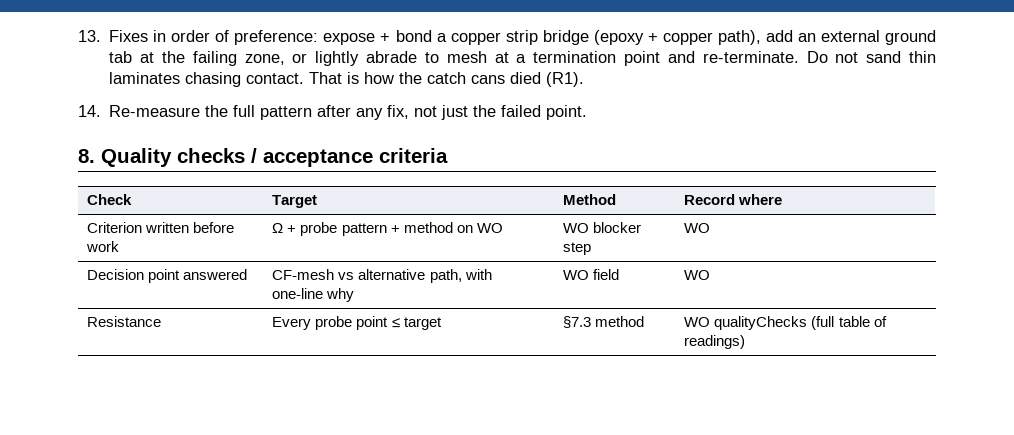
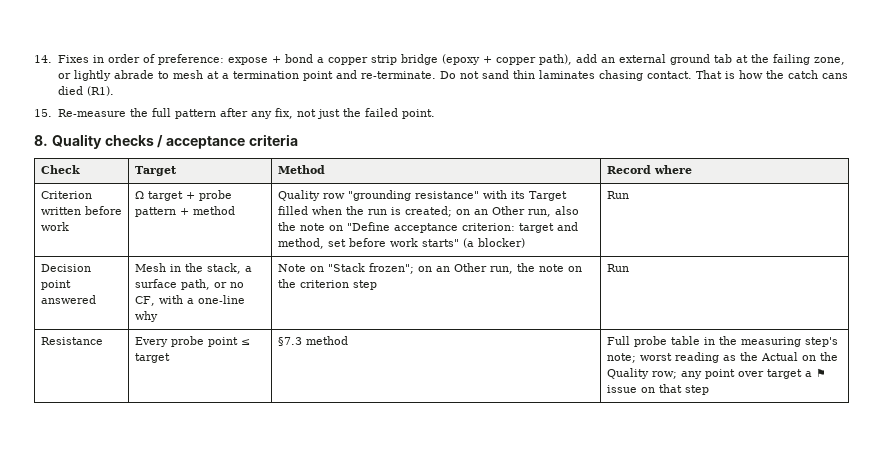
- 13. Fixes in order of preference: expose + bond a copper strip bridge (epoxy + copper path), add an external ground tab at the failing zone, or lightly abrade to mesh at a termination point and re-terminate.
+ 14. Fixes in order of preference: expose + bond a copper strip bridge (epoxy + copper path), add an external ground tab at the failing zone, or lightly abrade to mesh at a termination point and re-terminate.
- 14. Re-measure the full pattern after any fix, not just the failed point.
+ 15. Re-measure the full pattern after any fix, not just the failed point.
- Ω + probe pattern + method on WO | WO blocker step | WO
- Decision point answered | CF-mesh vs alternative path, with one-line why | WO field | WO
+ Ω target + probe pattern + method | Quality row "grounding resistance" with its Target filled when the run is created; on an Other run, also the note on "Define acceptance criterion: target and method, set before work starts" (a blocker) | Run
+ Decision point answered | Mesh in the stack, a surface path, or no CF, with a one-line why | Note on "Stack frozen"; on an Other run, the note on the criterion step | Run
- Resistance | Every probe point ≤ target | §7.3 method | WO qualityChecks (full table of readings)
+ Resistance | Every probe point ≤ target | §7.3 method | Full probe table in the measuring step's note; worst reading as the Actual on the Quality row; any point over target a ⚑ issue on that step

